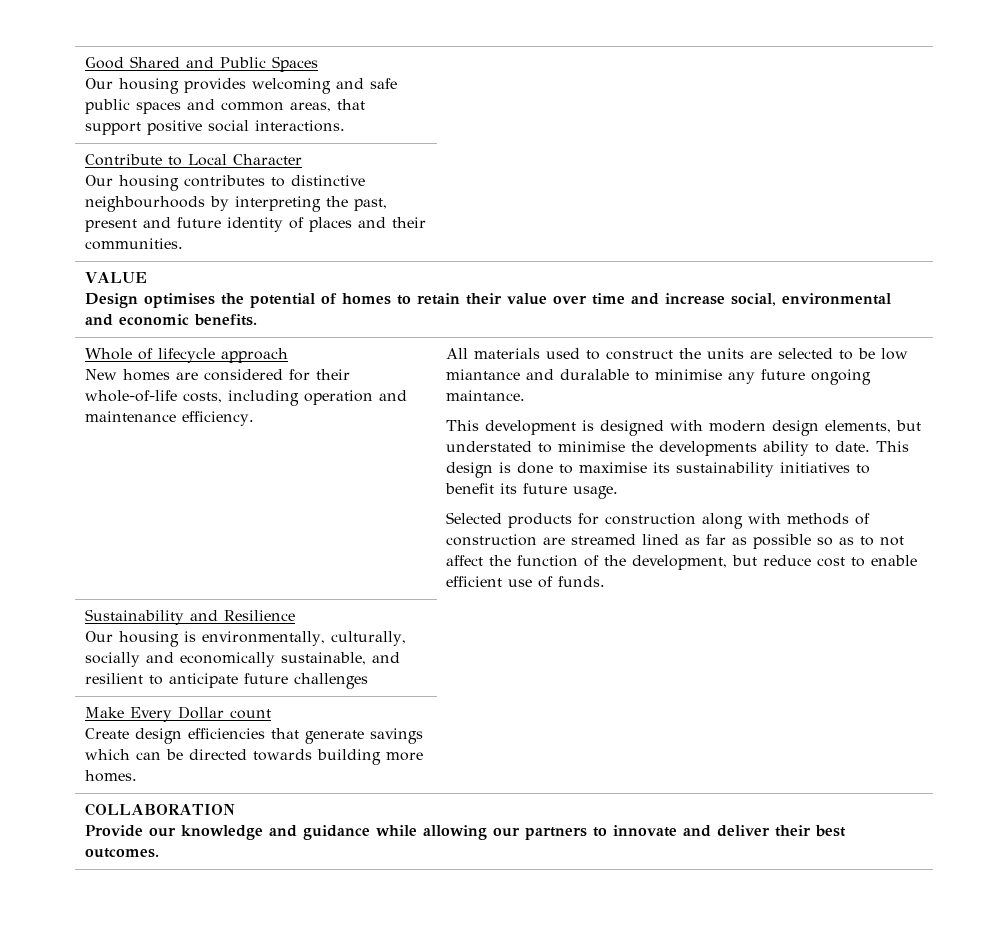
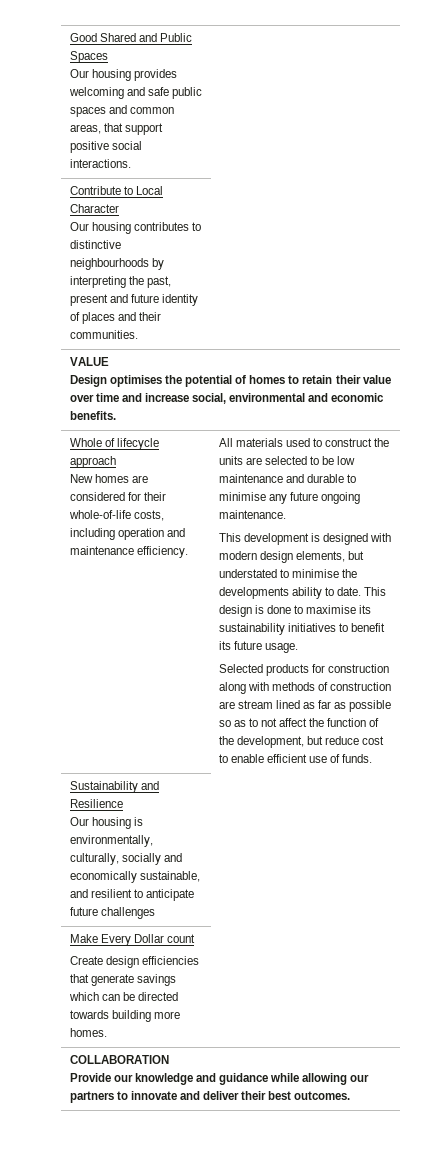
- All materials used to construct the units are selected to be low miantance and duralable to minimise any future ongoing maintance.
+ All materials used to construct the units are selected to be low maintenance and durable to minimise any future ongoing maintenance.
- Selected products for construction along with methods of construction are streamed lined as far as possible so as to not affect the function of the development, but reduce cost to enable efficient use of funds.
+ Selected products for construction along with methods of construction are stream lined as far as possible so as to not affect the function of the development, but reduce cost to enable efficient use of funds.

